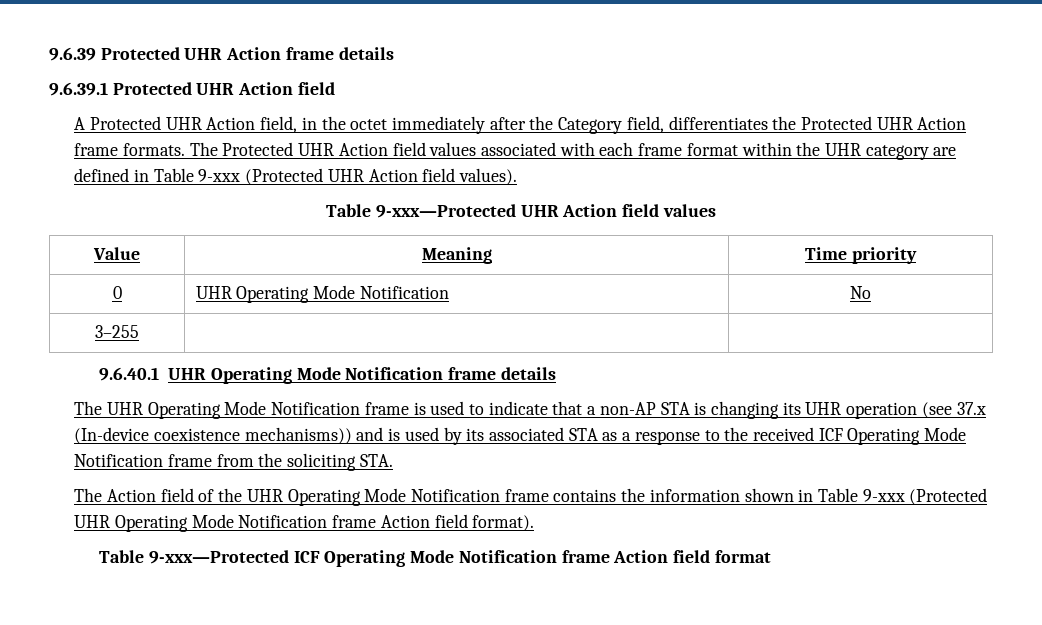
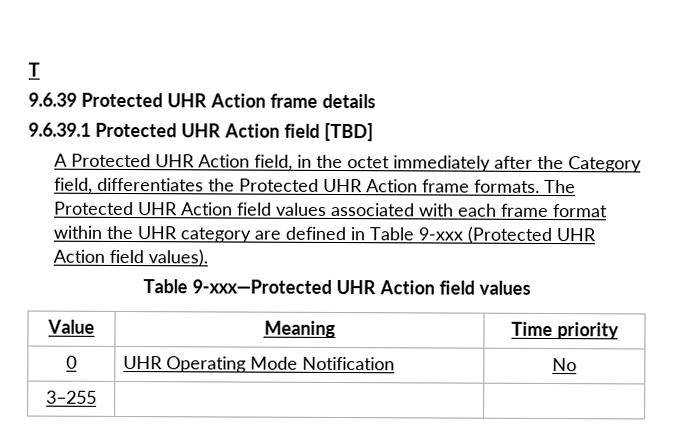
+ T
- 9.6.39.1 Protected UHR Action field
+ 9.6.39.1 Protected UHR Action field [TBD]
- 9.6.40.1 UHR Operating Mode Notification frame details
- The UHR Operating Mode Notification frame is used to indicate that a non-AP STA is changing its UHR operation (see 37.x (In-device coexistence mechanisms)) and is used by its associated STA as a response to the received ICF Operating Mode Notification frame from the soliciting STA.
- The Action field of the UHR Operating Mode Notification frame contains the information shown in Table 9-xxx (Protected UHR Operating Mode Notification frame Action field format).
- Table 9-xxx—Protected ICF Operating Mode Notification frame Action field format

